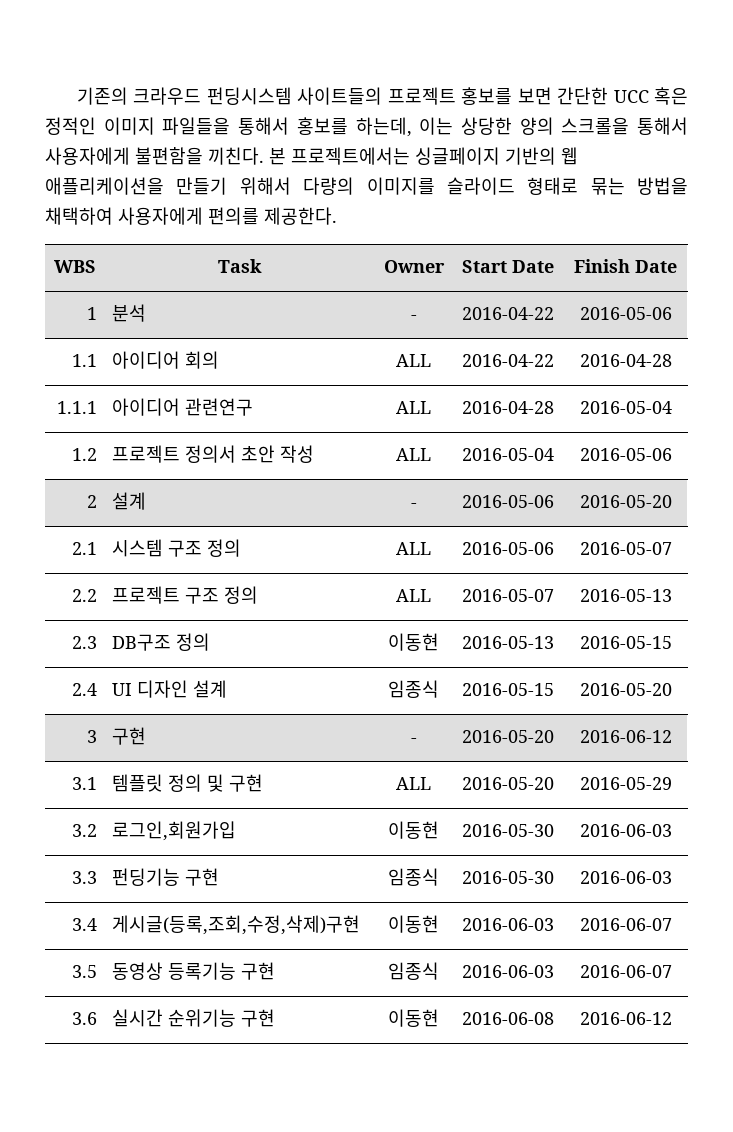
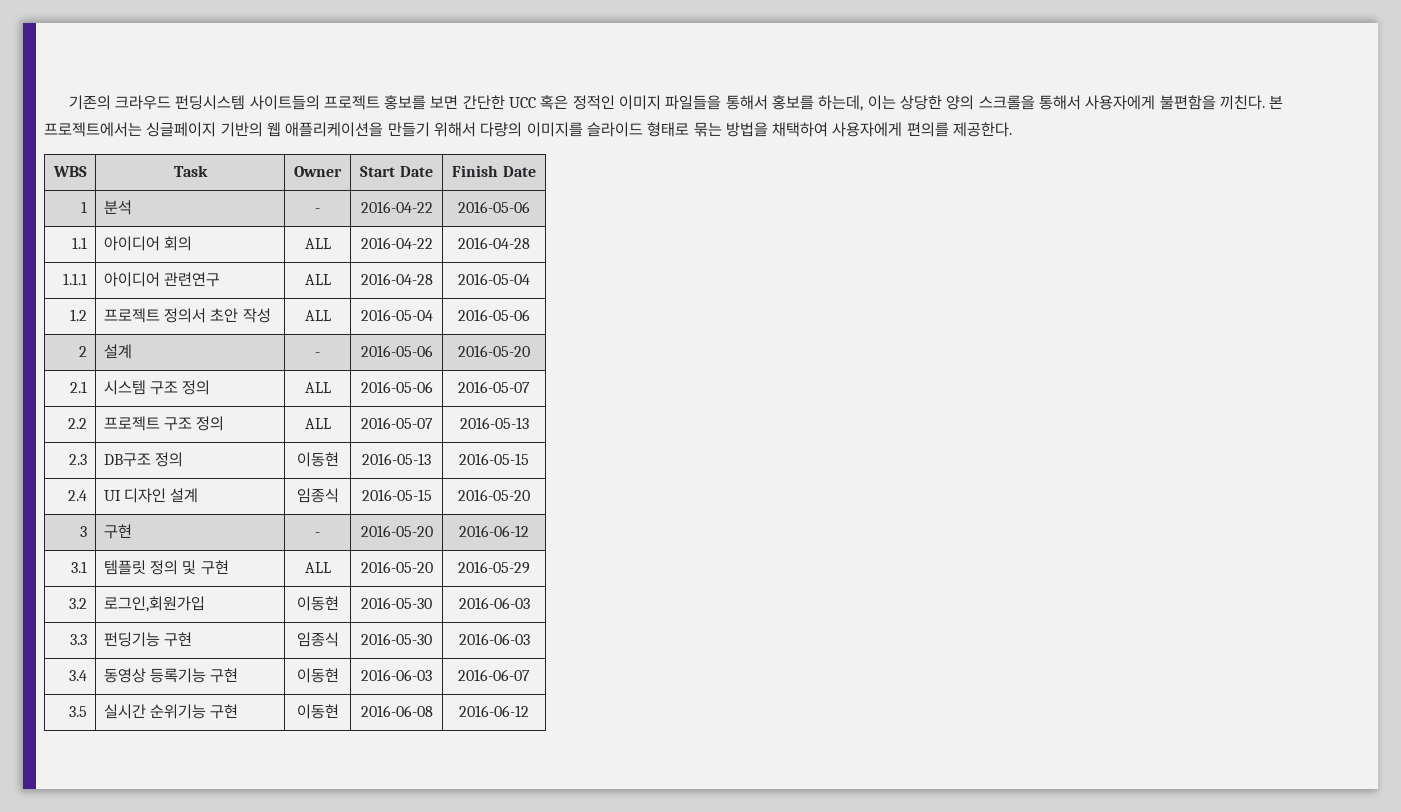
- 3.4 | 게시글(등록,조회,수정,삭제)구현 | 이동현 | 2016-06-03 | 2016-06-07
+ 3.4 | 동영상 등록기능 구현 | 이동현 | 2016-06-03 | 2016-06-07
- 3.5 | 동영상 등록기능 구현 | 임종식 | 2016-06-03 | 2016-06-07
- 3.6 | 실시간 순위기능 구현 | 이동현 | 2016-06-08 | 2016-06-12
+ 3.5 | 실시간 순위기능 구현 | 이동현 | 2016-06-08 | 2016-06-12

